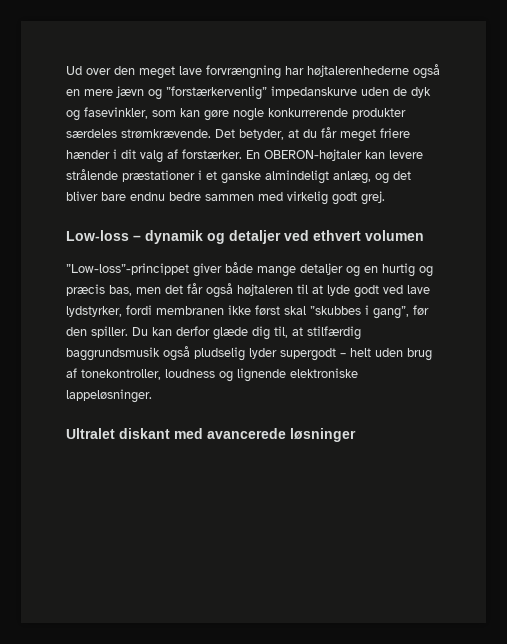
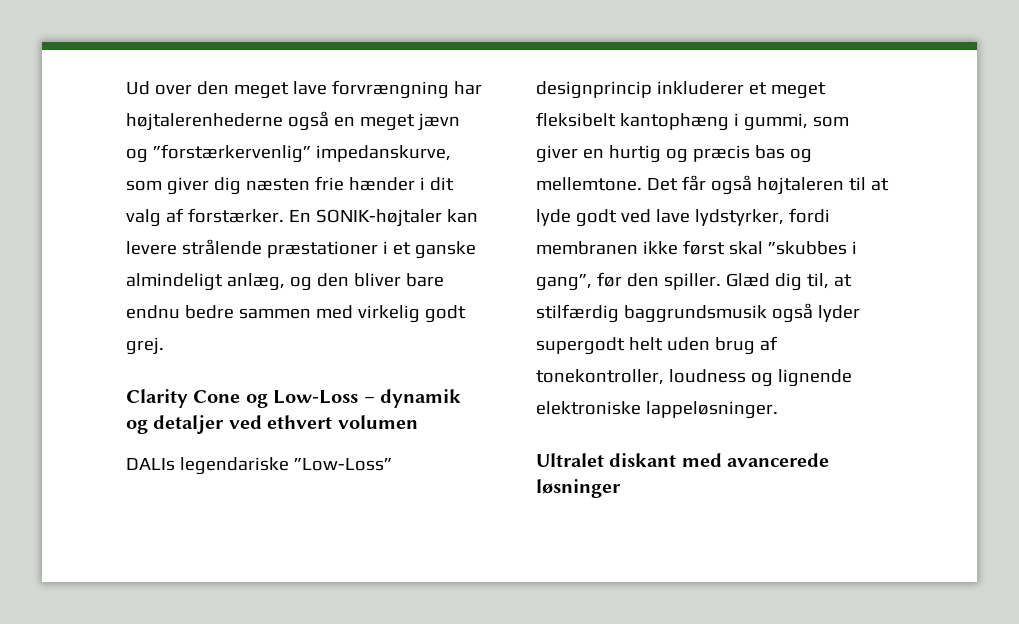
- Ud over den meget lave forvrængning har højtalerenhederne også en mere jævn og ”forstærkervenlig” impedanskurve uden de dyk og fasevinkler, som kan gøre nogle konkurrerende produkter særdeles strømkrævende. Det betyder, at du får meget friere hænder i dit valg af forstærker.
+ Ud over den meget lave forvrængning har højtalerenhederne også en meget jævn og ”forstærkervenlig” impedanskurve, som giver dig næsten frie hænder i dit valg af forstærker.
- En OBERON-højtaler kan levere strålende præstationer i et ganske almindeligt anlæg, og det bliver bare endnu bedre sammen med virkelig godt grej.
+ En SONIK-højtaler kan levere strålende præstationer i et ganske almindeligt anlæg, og den bliver bare endnu bedre sammen med virkelig godt grej.
- Low-loss – dynamik og detaljer ved ethvert volumen
+ Clarity Cone og Low-Loss – dynamik og detaljer ved ethvert volumen
- ”Low-loss”-princippet giver både mange detaljer og en hurtig og præcis bas, men det får også højtaleren til at lyde godt ved lave lydstyrker, fordi membranen ikke først skal ”skubbes i gang”, før den spiller.
+ DALIs legendariske ”Low-Loss” designprincip inkluderer et meget fleksibelt kantophæng i gummi, som giver en hurtig og præcis bas og mellemtone. Det får også højtaleren til at lyde godt ved lave lydstyrker, fordi membranen ikke først skal ”skubbes i gang”, før den spiller.
- Du kan derfor glæde dig til, at stilfærdig baggrundsmusik også pludselig lyder supergodt – helt uden brug af tonekontroller, loudness og lignende elektroniske lappeløsninger.
+ Glæd dig til, at stilfærdig baggrundsmusik også lyder supergodt helt uden brug af tonekontroller, loudness og lignende elektroniske lappeløsninger.

